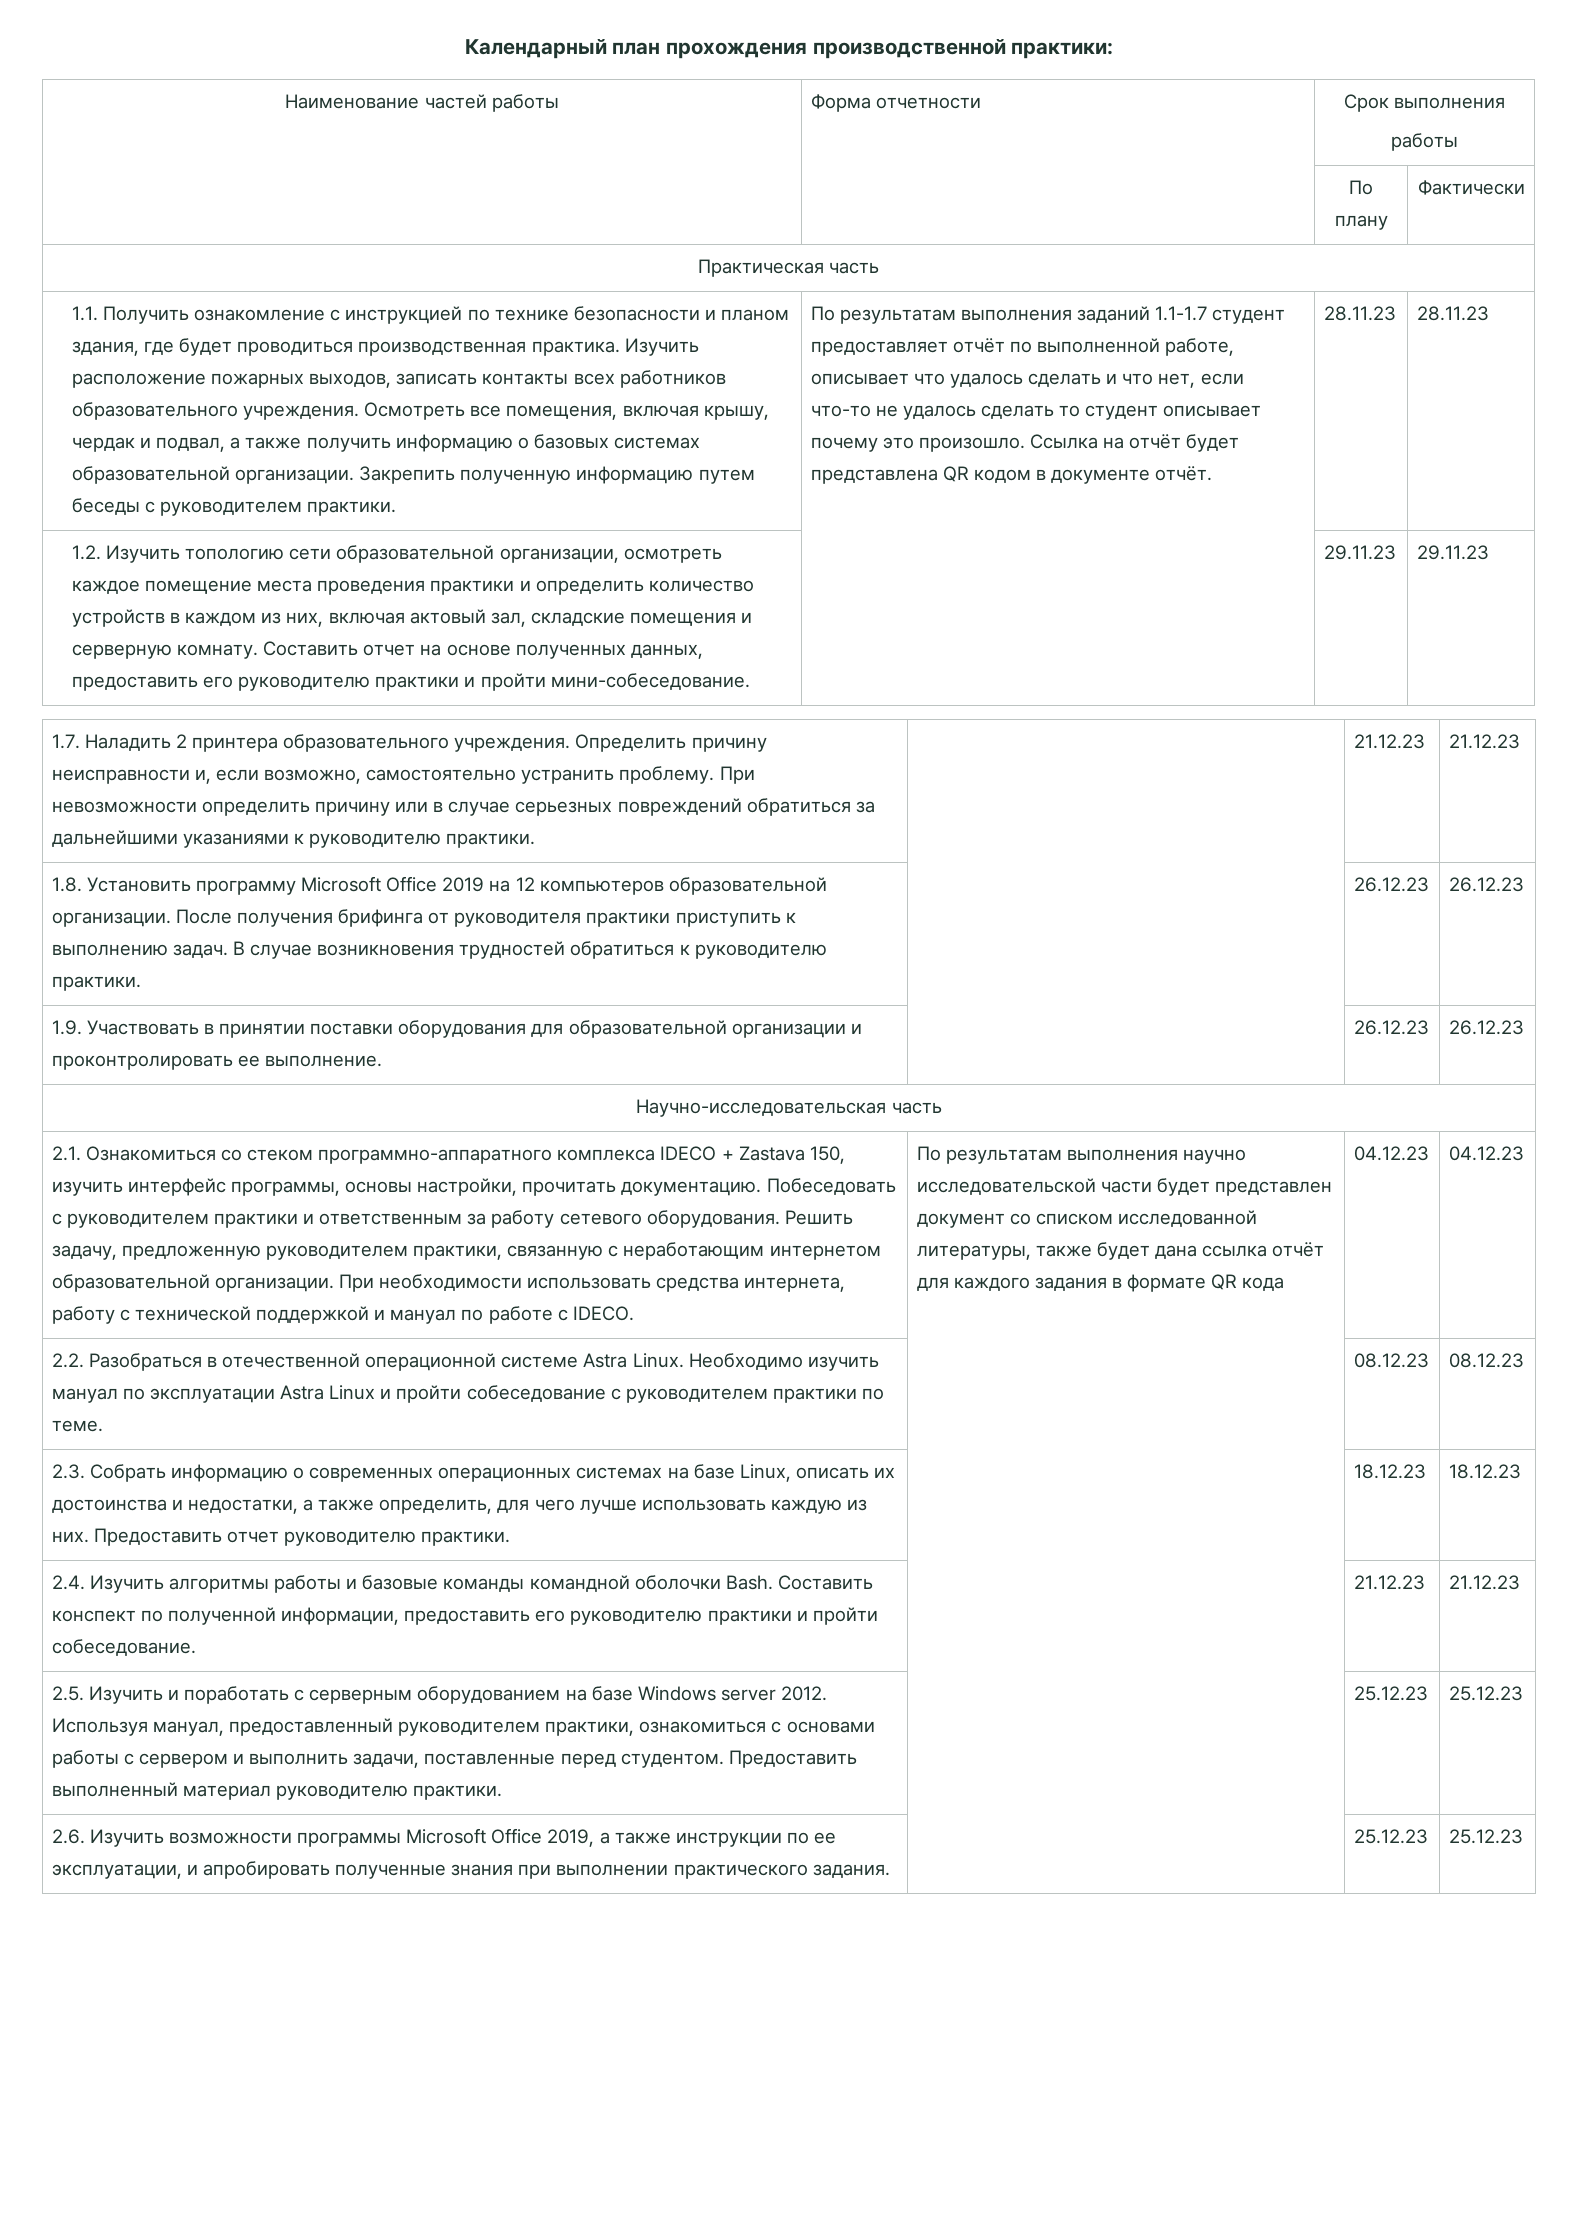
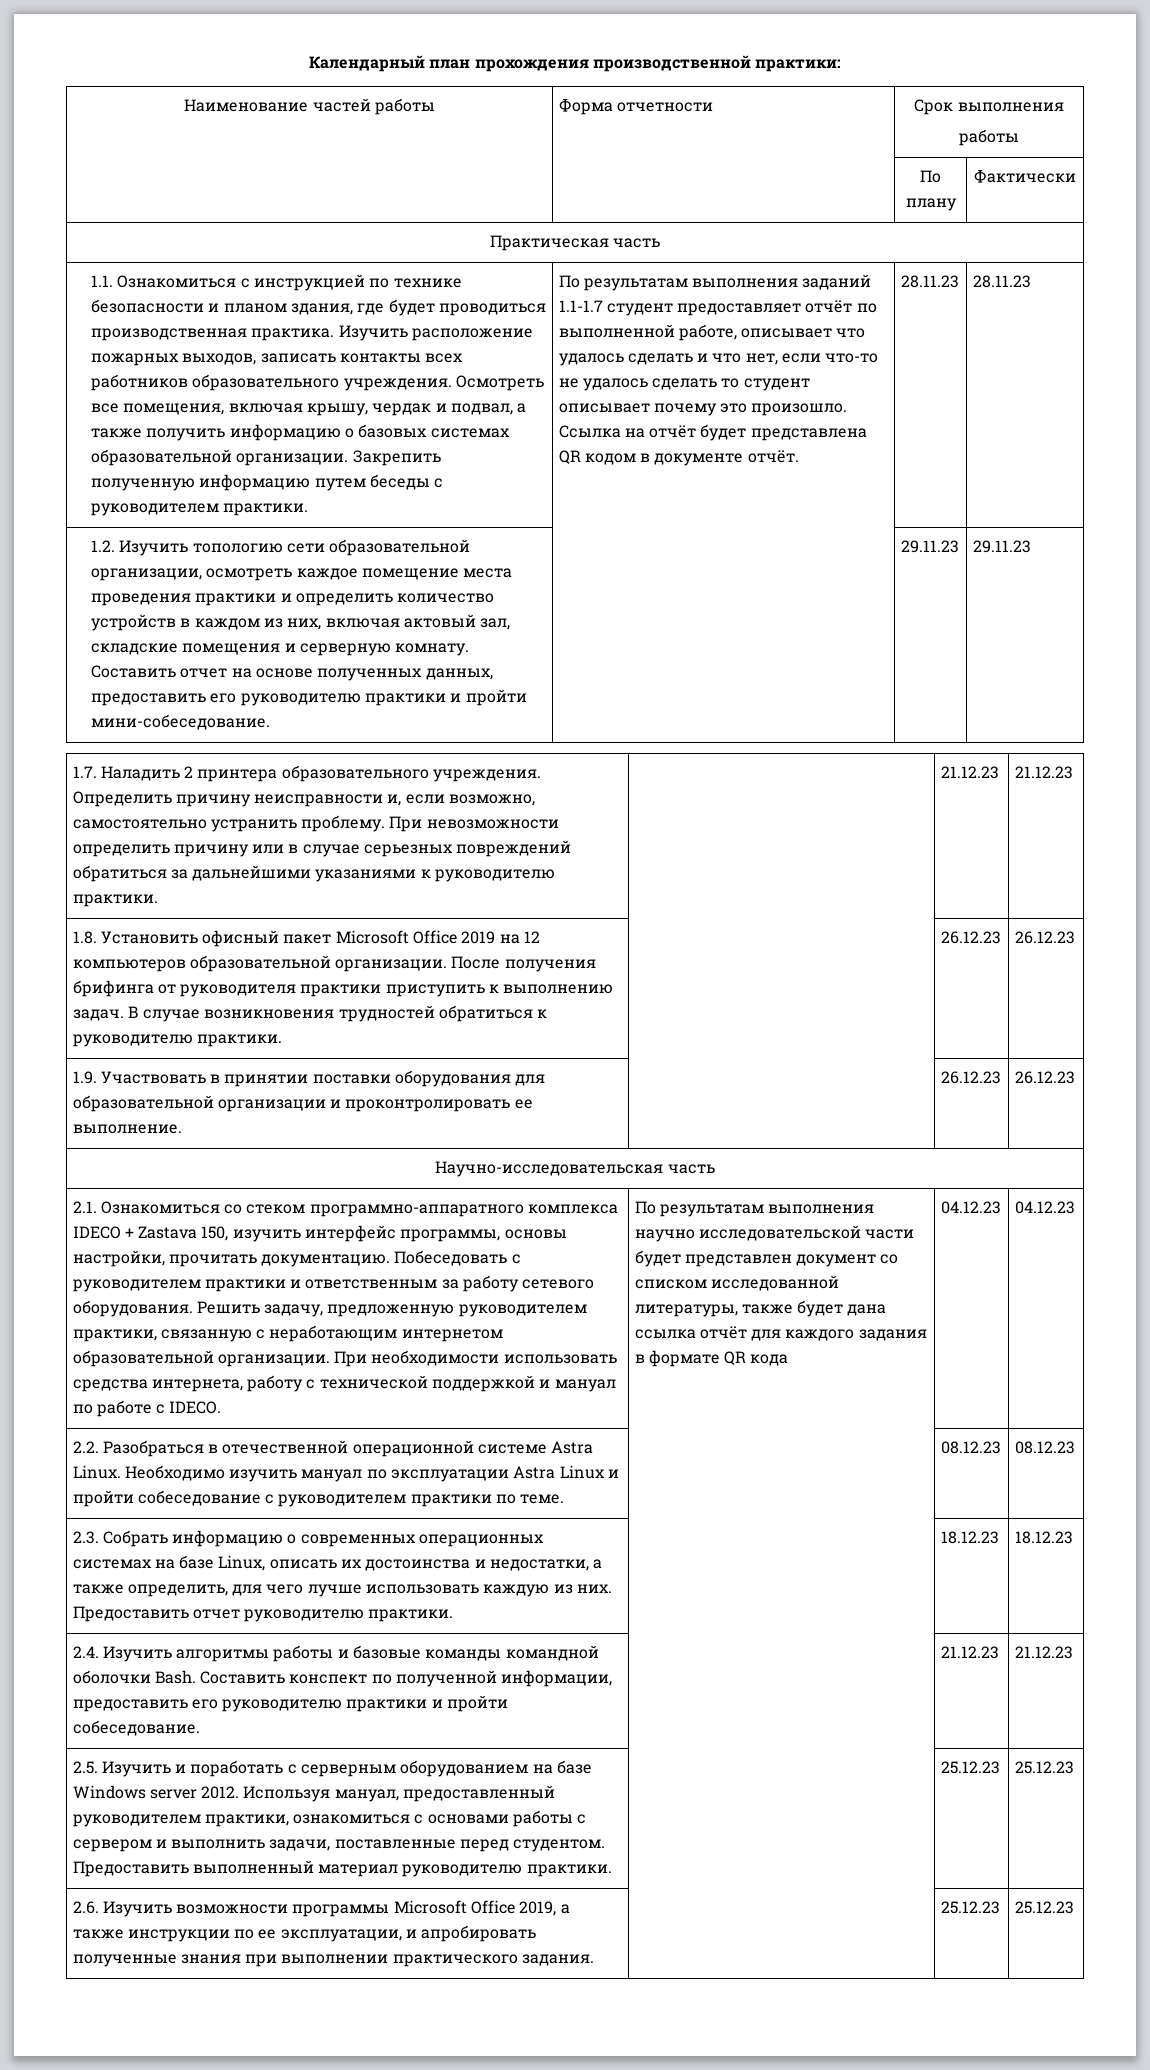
- 1.1. Получить ознакомление с инструкцией по технике безопасности и планом здания, где будет проводиться производственная практика.
+ 1.1. Ознакомиться с инструкцией по технике безопасности и планом здания, где будет проводиться производственная практика.
- 1.8. Установить программу Microsoft Office 2019 на 12 компьютеров образовательной организации. После получения брифинга от руководителя практики приступить к выполнению задач. В случае возникновения трудностей обратиться к руководителю практики. | | 26.12.23 | 26.12.23
+ 1.8. Установить офисный пакет Microsoft Office 2019 на 12 компьютеров образовательной организации. После получения брифинга от руководителя практики приступить к выполнению задач. В случае возникновения трудностей обратиться к руководителю практики. | | 26.12.23 | 26.12.23

